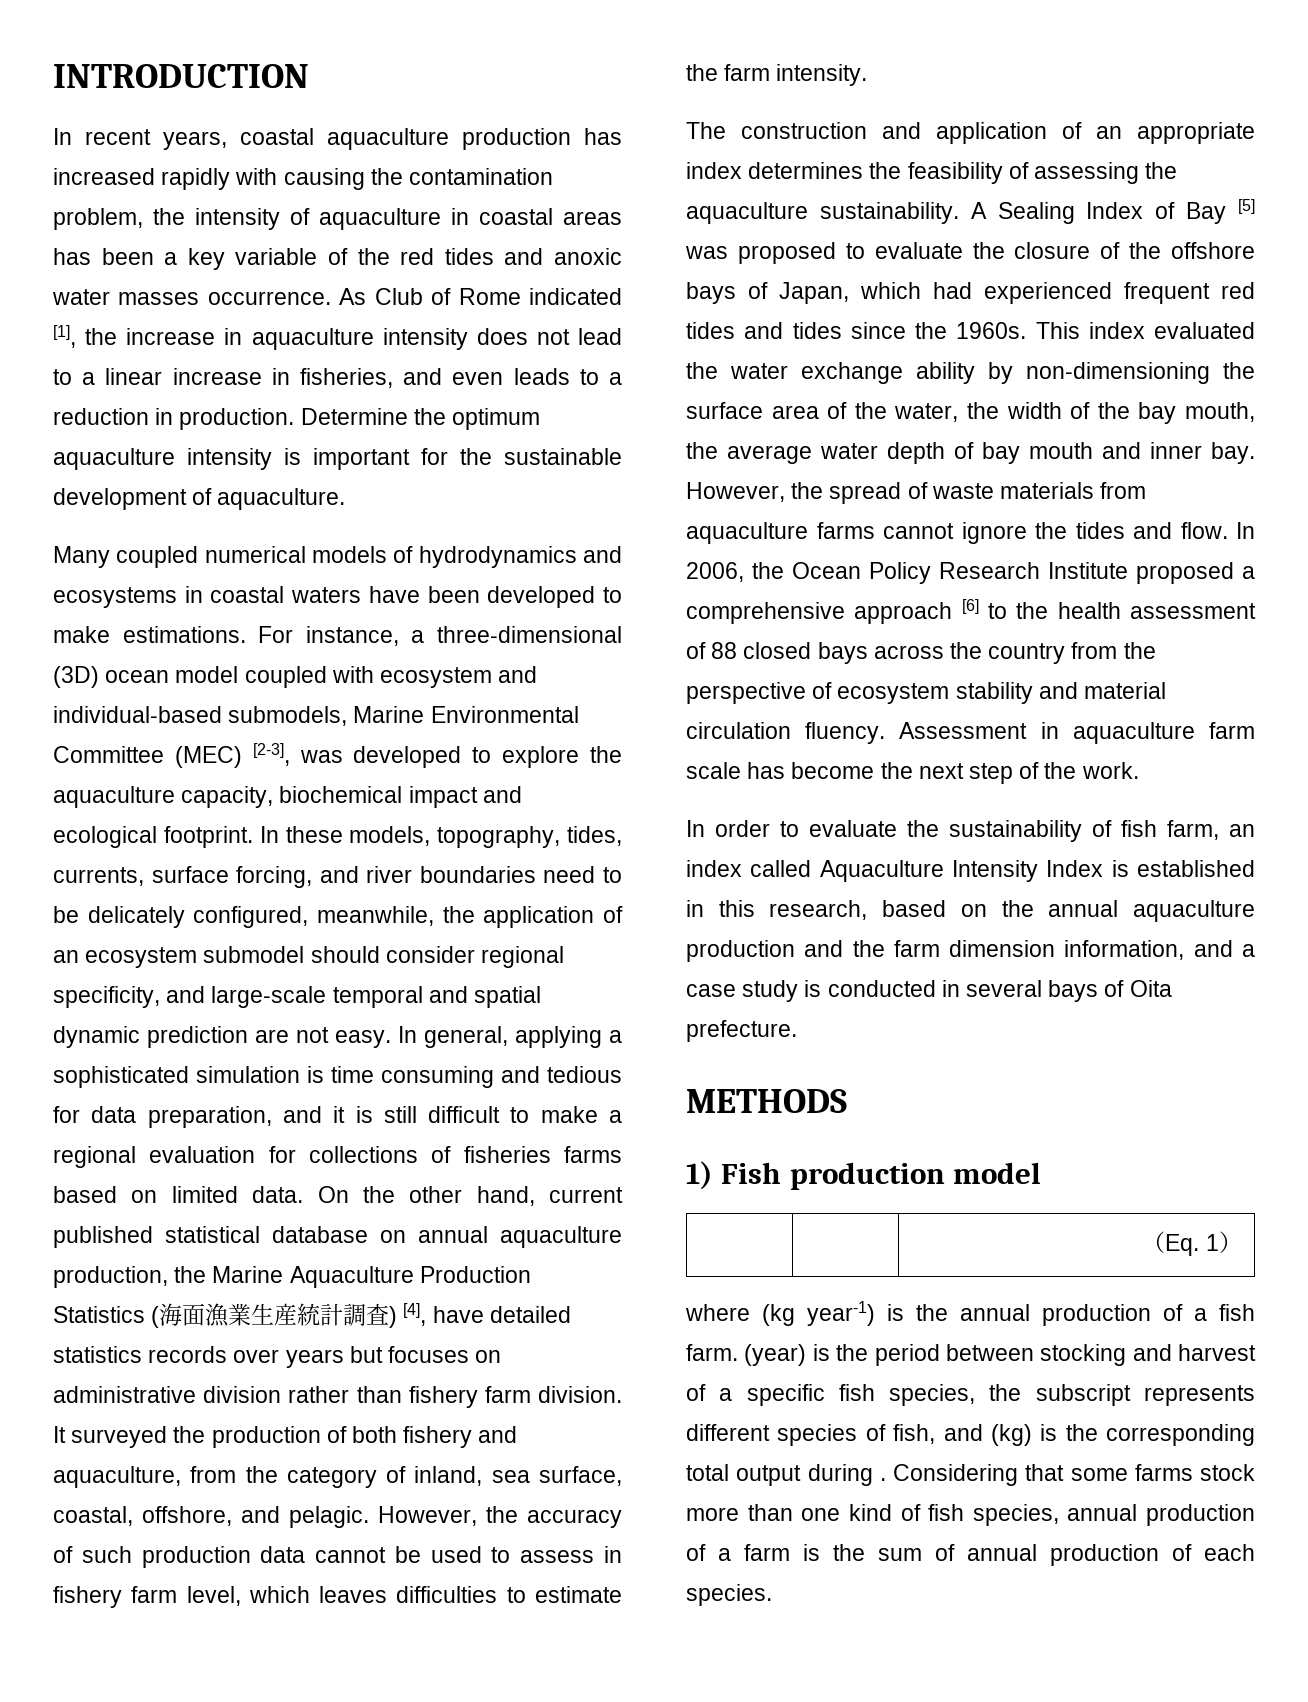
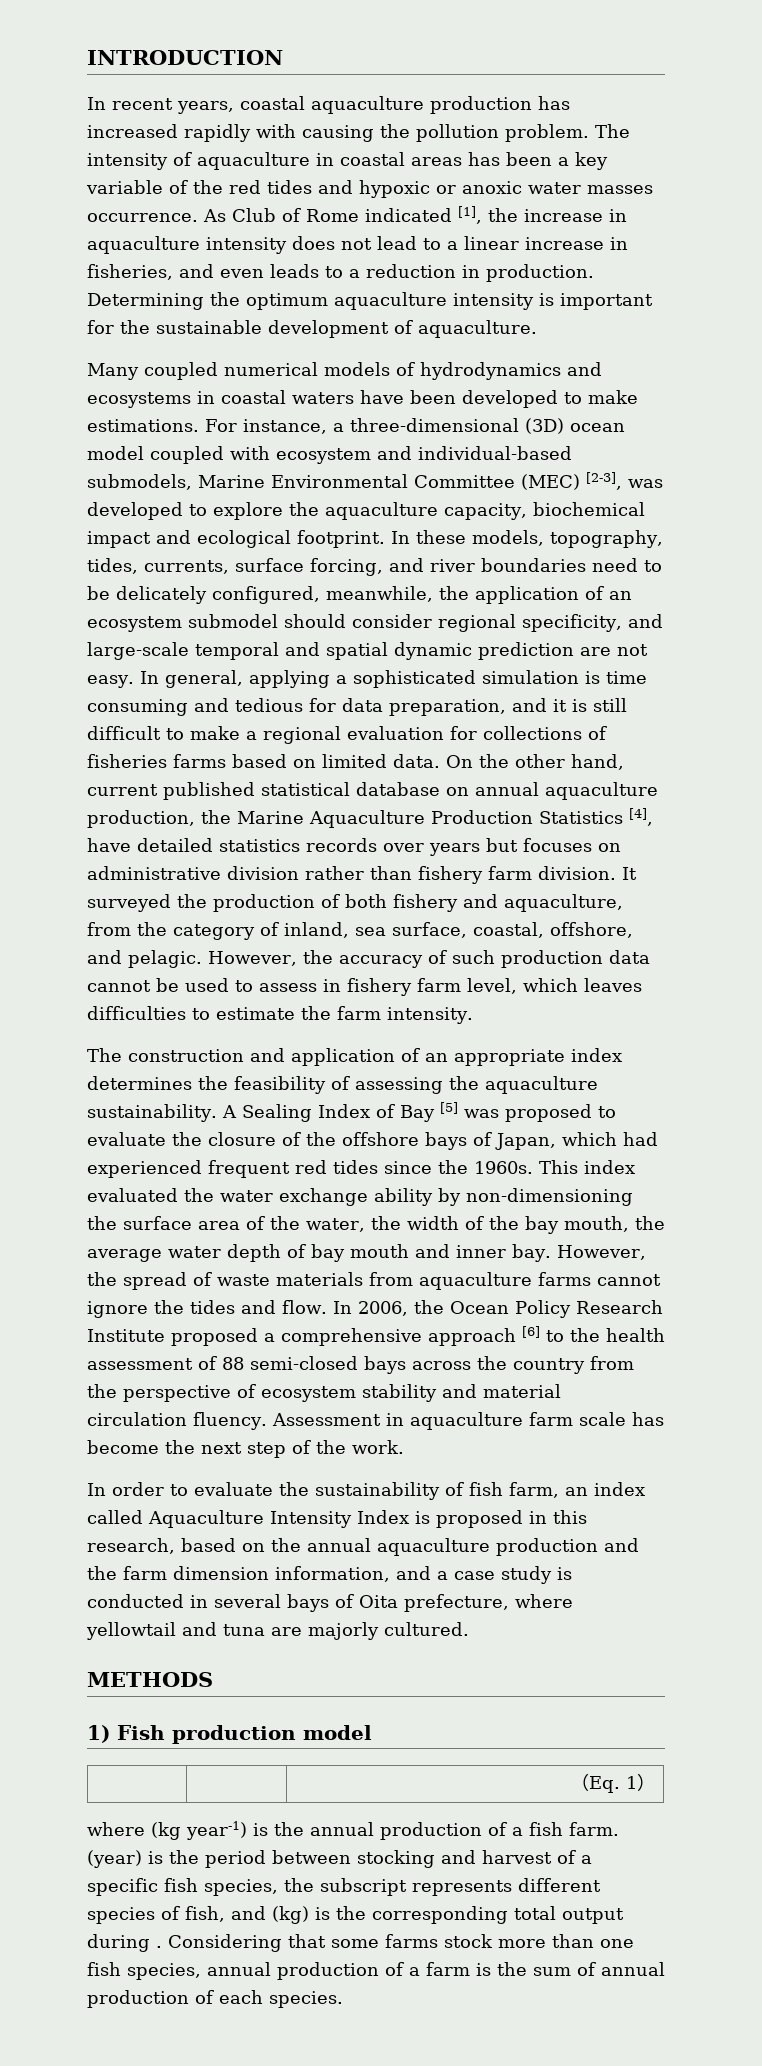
- In recent years, coastal aquaculture production has increased rapidly with causing the contamination problem, the intensity of aquaculture in coastal areas has been a key variable of the red tides and anoxic water masses occurrence.
+ In recent years, coastal aquaculture production has increased rapidly with causing the pollution problem. The intensity of aquaculture in coastal areas has been a key variable of the red tides and hypoxic or anoxic water masses occurrence.
- Determine the optimum aquaculture intensity is important for the sustainable development of aquaculture.
+ Determining the optimum aquaculture intensity is important for the sustainable development of aquaculture.
- On the other hand, current published statistical database on annual aquaculture production, the Marine Aquaculture Production Statistics (海面漁業生産統計調査) [4], have detailed statistics records over years but focuses on administrative division rather than fishery farm division.
+ On the other hand, current published statistical database on annual aquaculture production, the Marine Aquaculture Production Statistics [4], have detailed statistics records over years but focuses on administrative division rather than fishery farm division.
- A Sealing Index of Bay [5] was proposed to evaluate the closure of the offshore bays of Japan, which had experienced frequent red tides and tides since the 1960s.
+ A Sealing Index of Bay [5] was proposed to evaluate the closure of the offshore bays of Japan, which had experienced frequent red tides since the 1960s.
- In 2006, the Ocean Policy Research Institute proposed a comprehensive approach [6] to the health assessment of 88 closed bays across the country from the perspective of ecosystem stability and material circulation fluency.
+ In 2006, the Ocean Policy Research Institute proposed a comprehensive approach [6] to the health assessment of 88 semi-closed bays across the country from the perspective of ecosystem stability and material circulation fluency.
- In order to evaluate the sustainability of fish farm, an index called Aquaculture Intensity Index is established in this research, based on the annual aquaculture production and the farm dimension information, and a case study is conducted in several bays of Oita prefecture.
+ In order to evaluate the sustainability of fish farm, an index called Aquaculture Intensity Index is proposed in this research, based on the annual aquaculture production and the farm dimension information, and a case study is conducted in several bays of Oita prefecture, where yellowtail and tuna are majorly cultured.
- Considering that some farms stock more than one kind of fish species, annual production of a farm is the sum of annual production of each species.
+ Considering that some farms stock more than one fish species, annual production of a farm is the sum of annual production of each species.

